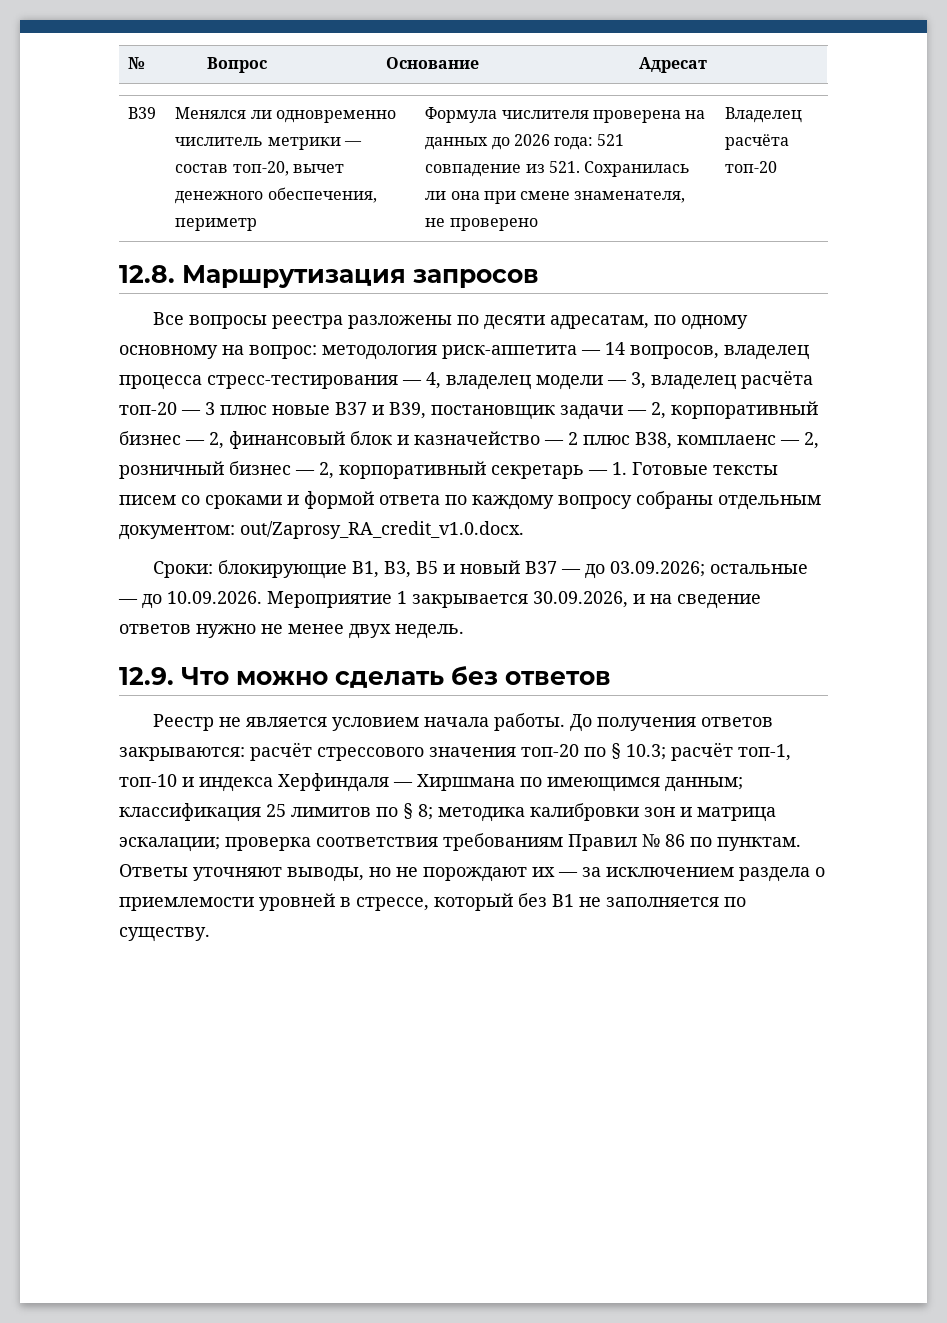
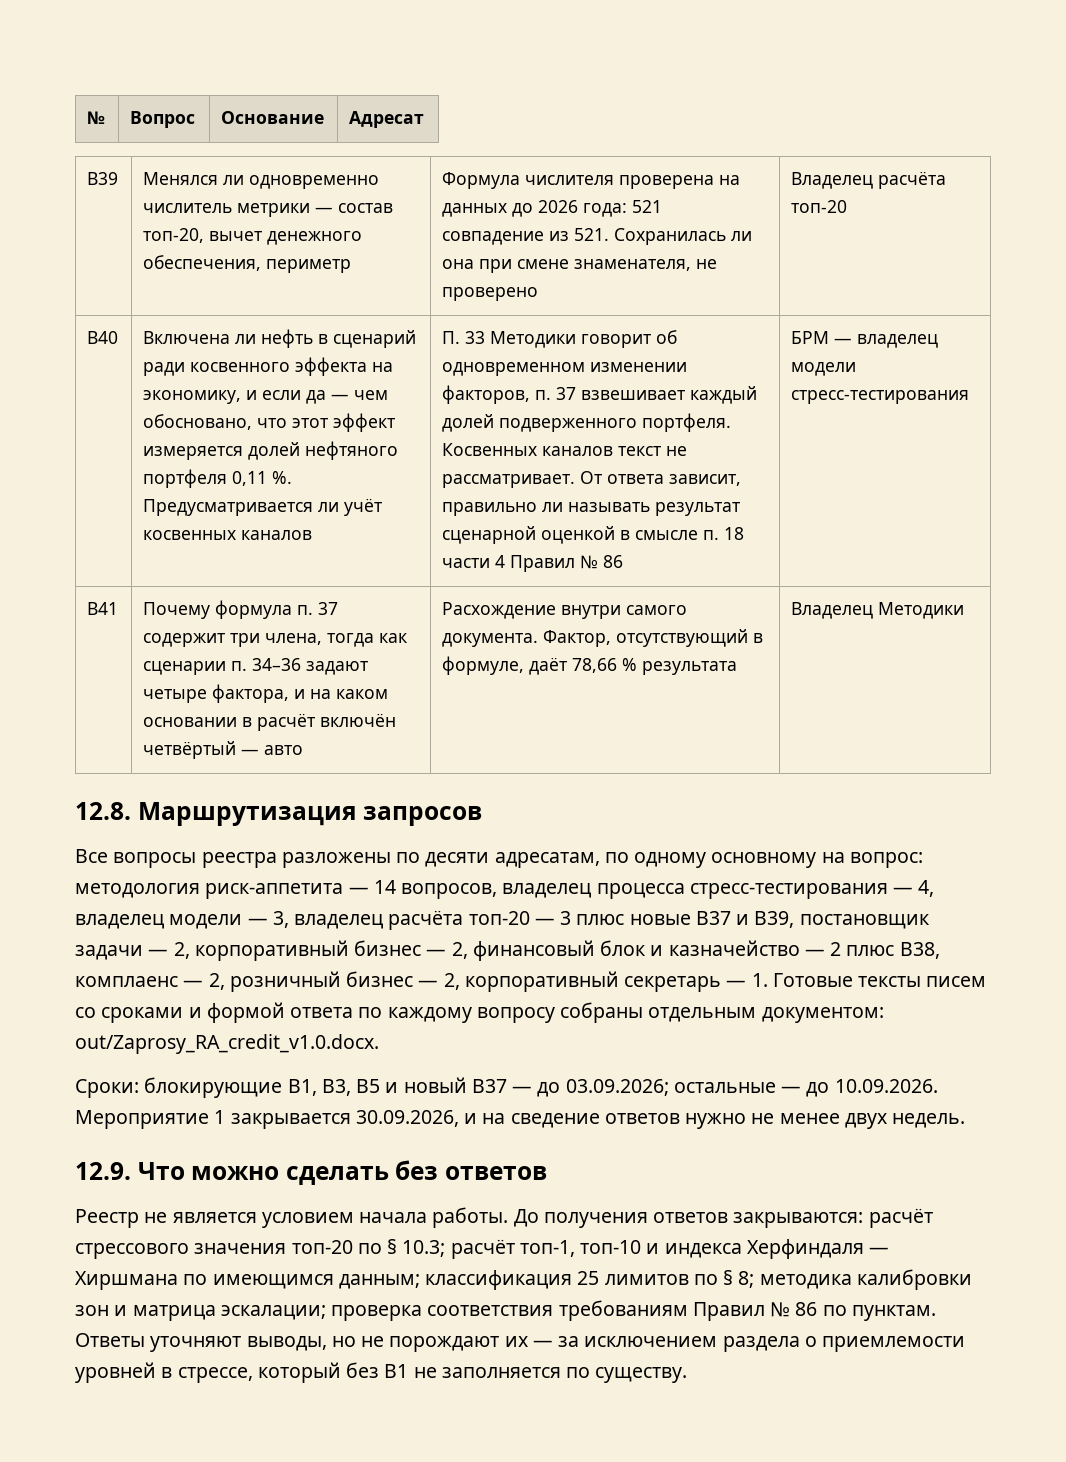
+ В40 | Включена ли нефть в сценарий ради косвенного эффекта на экономику, и если да — чем обосновано, что этот эффект измеряется долей нефтяного портфеля 0,11 %. Предусматривается ли учёт косвенных каналов | П. 33 Методики говорит об одновременном изменении факторов, п. 37 взвешивает каждый долей подверженного портфеля. Косвенных каналов текст не рассматривает. От ответа зависит, правильно ли называть результат сценарной оценкой в смысле п. 18 части 4 Правил № 86 | БРМ — владелец модели стресс-тестирования
+ В41 | Почему формула п. 37 содержит три члена, тогда как сценарии п. 34–36 задают четыре фактора, и на каком основании в расчёт включён четвёртый — авто | Расхождение внутри самого документа. Фактор, отсутствующий в формуле, даёт 78,66 % результата | Владелец Методики

